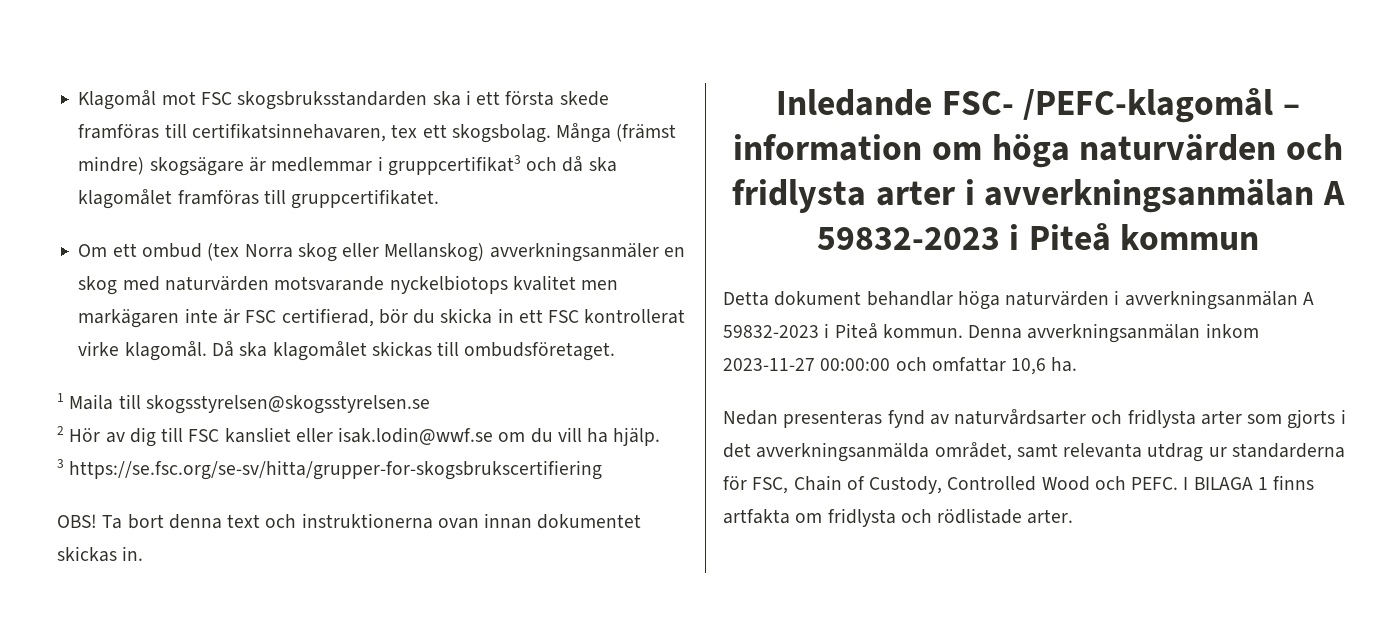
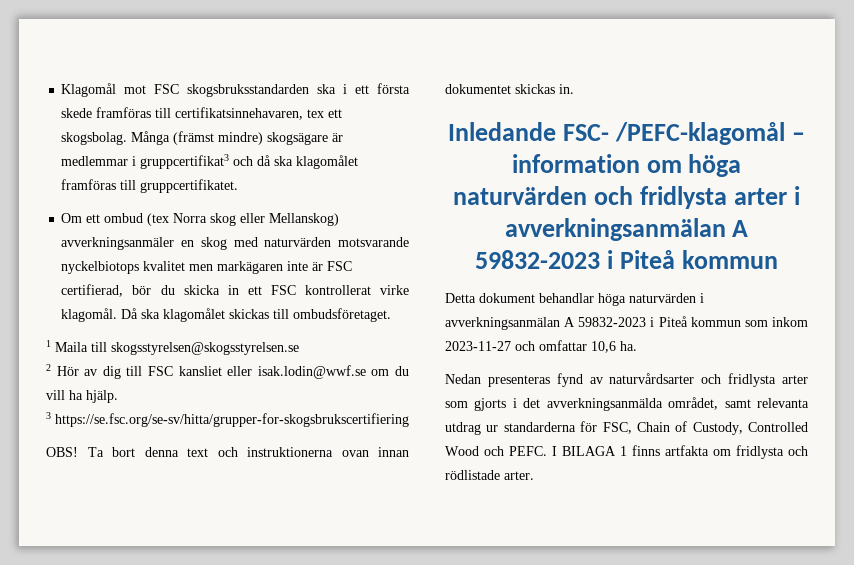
- Detta dokument behandlar höga naturvärden i avverkningsanmälan A 59832-2023 i Piteå kommun. Denna avverkningsanmälan inkom 2023-11-27 00:00:00 och omfattar 10,6 ha.
+ Detta dokument behandlar höga naturvärden i avverkningsanmälan A 59832-2023 i Piteå kommun som inkom 2023-11-27 och omfattar 10,6 ha.

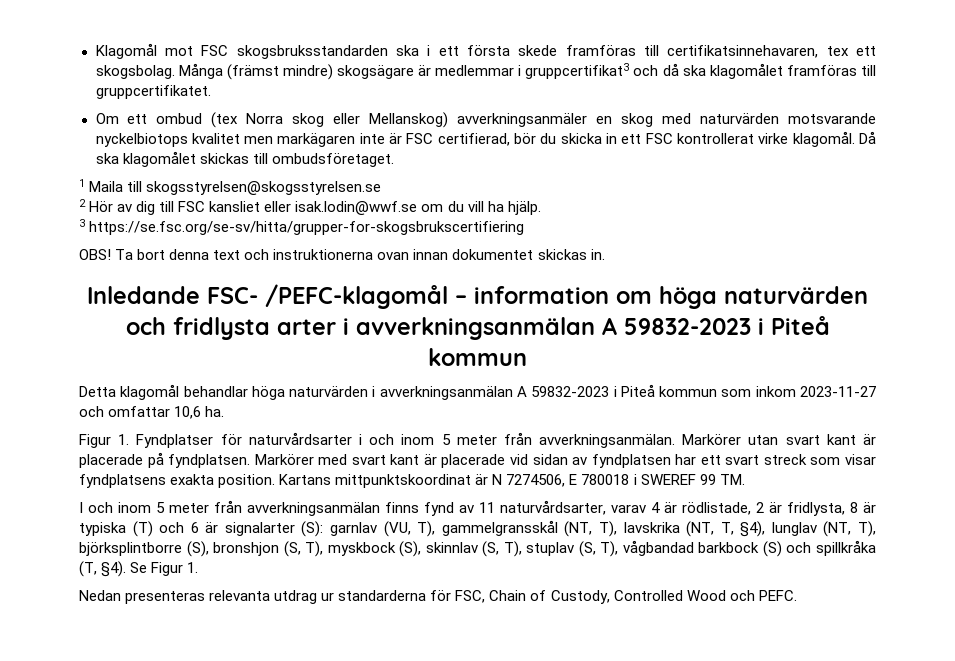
- Detta dokument behandlar höga naturvärden i avverkningsanmälan A 59832-2023 i Piteå kommun som inkom 2023-11-27 och omfattar 10,6 ha.
+ Detta klagomål behandlar höga naturvärden i avverkningsanmälan A 59832-2023 i Piteå kommun som inkom 2023-11-27 och omfattar 10,6 ha.
- Nedan presenteras fynd av naturvårdsarter och fridlysta arter som gjorts i det avverkningsanmälda området, samt relevanta utdrag ur standarderna för FSC, Chain of Custody, Controlled Wood och PEFC. I BILAGA 1 finns artfakta om fridlysta och rödlistade arter.
+ Figur 1. Fyndplatser för naturvårdsarter i och inom 5 meter från avverkningsanmälan. Markörer utan svart kant är placerade på fyndplatsen. Markörer med svart kant är placerade vid sidan av fyndplatsen har ett svart streck som visar fyndplatsens exakta position. Kartans mittpunktskoordinat är N 7274506, E 780018 i SWEREF 99 TM.
+ I och inom 5 meter från avverkningsanmälan finns fynd av 11 naturvårdsarter, varav 4 är rödlistade, 2 är fridlysta, 8 är typiska (T) och 6 är signalarter (S): garnlav (VU, T), gammelgransskål (NT, T), lavskrika (NT, T, §4), lunglav (NT, T), björksplintborre (S), bronshjon (S, T), myskbock (S), skinnlav (S, T), stuplav (S, T), vågbandad barkbock (S) och spillkråka (T, §4). Se Figur 1.
+ Nedan presenteras relevanta utdrag ur standarderna för FSC, Chain of Custody, Controlled Wood och PEFC.

